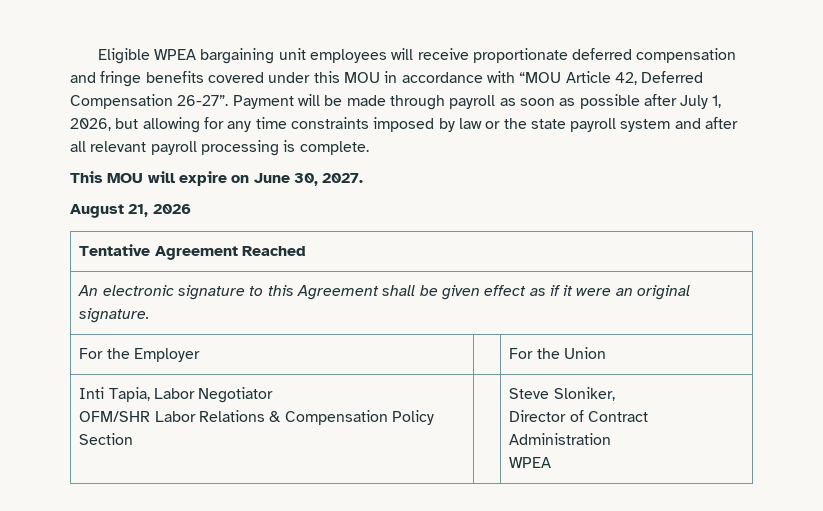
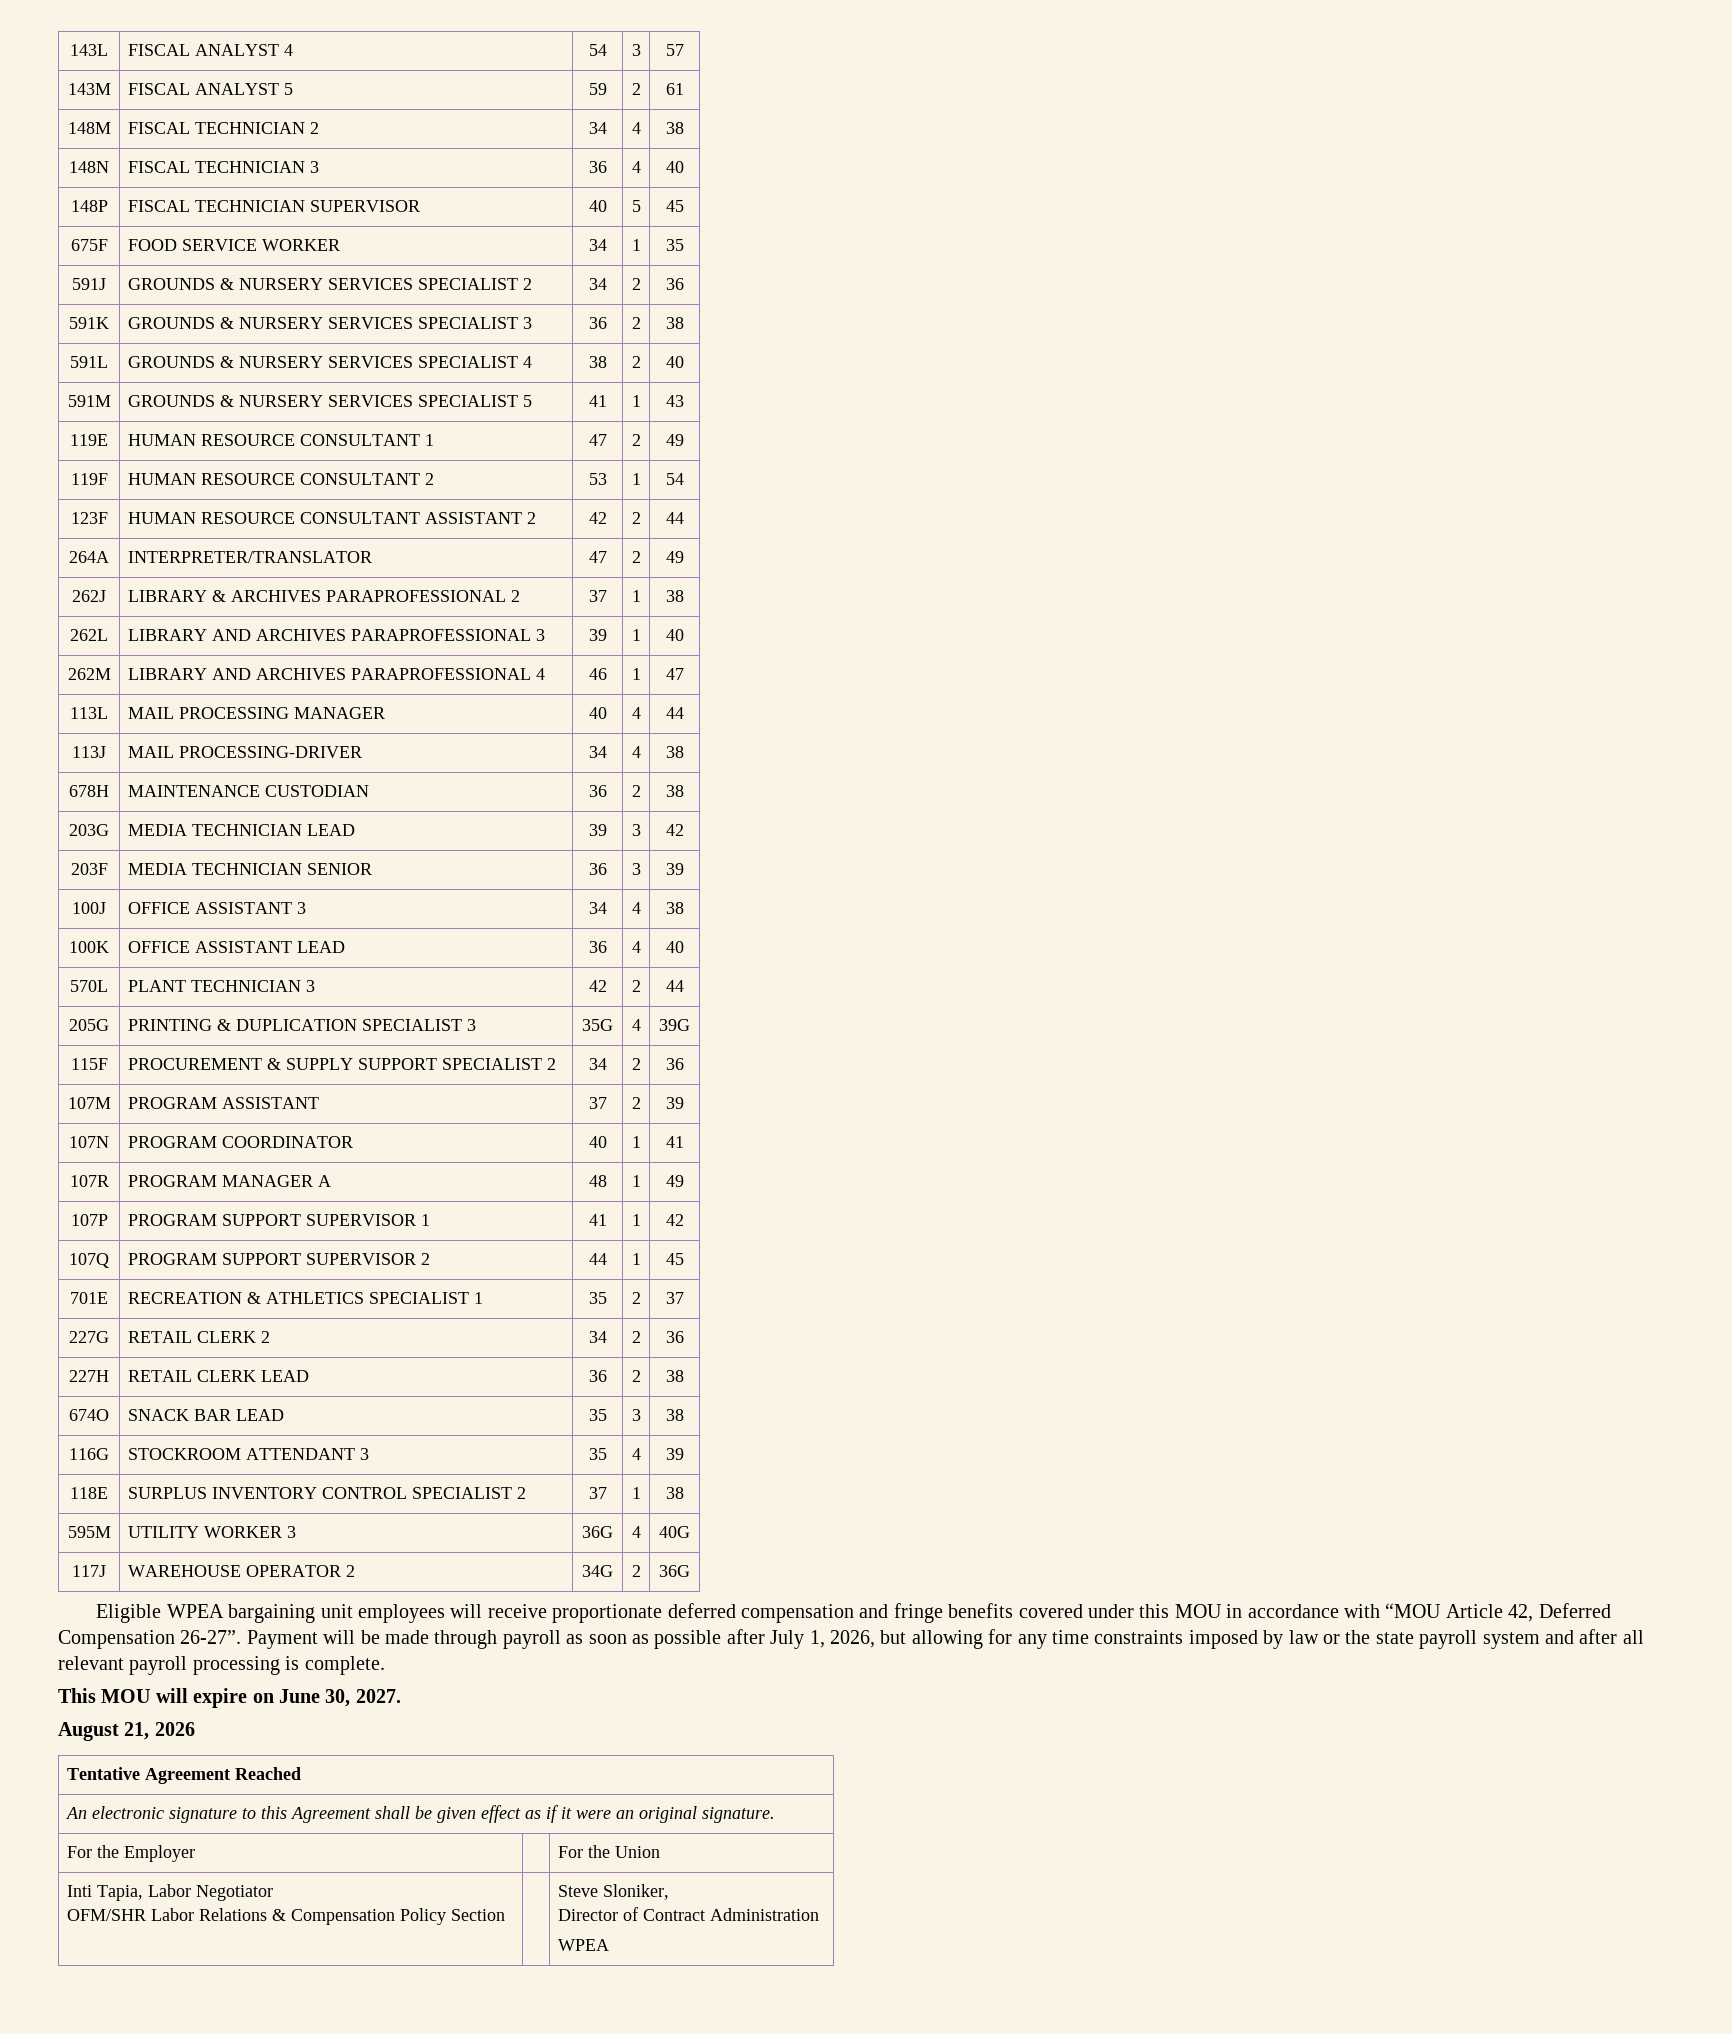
+ 143L | FISCAL ANALYST 4 | 54 | 3 | 57
+ 143M | FISCAL ANALYST 5 | 59 | 2 | 61
+ 148M | FISCAL TECHNICIAN 2 | 34 | 4 | 38
+ 148N | FISCAL TECHNICIAN 3 | 36 | 4 | 40
+ 148P | FISCAL TECHNICIAN SUPERVISOR | 40 | 5 | 45
+ 675F | FOOD SERVICE WORKER | 34 | 1 | 35
+ 591J | GROUNDS & NURSERY SERVICES SPECIALIST 2 | 34 | 2 | 36
+ 591K | GROUNDS & NURSERY SERVICES SPECIALIST 3 | 36 | 2 | 38
+ 591L | GROUNDS & NURSERY SERVICES SPECIALIST 4 | 38 | 2 | 40
+ 591M | GROUNDS & NURSERY SERVICES SPECIALIST 5 | 41 | 1 | 43
+ 119E | HUMAN RESOURCE CONSULTANT 1 | 47 | 2 | 49
+ 119F | HUMAN RESOURCE CONSULTANT 2 | 53 | 1 | 54
+ 123F | HUMAN RESOURCE CONSULTANT ASSISTANT 2 | 42 | 2 | 44
+ 264A | INTERPRETER/TRANSLATOR | 47 | 2 | 49
+ 262J | LIBRARY & ARCHIVES PARAPROFESSIONAL 2 | 37 | 1 | 38
+ 262L | LIBRARY AND ARCHIVES PARAPROFESSIONAL 3 | 39 | 1 | 40
+ 262M | LIBRARY AND ARCHIVES PARAPROFESSIONAL 4 | 46 | 1 | 47
+ 113L | MAIL PROCESSING MANAGER | 40 | 4 | 44
+ 113J | MAIL PROCESSING-DRIVER | 34 | 4 | 38
+ 678H | MAINTENANCE CUSTODIAN | 36 | 2 | 38
+ 203G | MEDIA TECHNICIAN LEAD | 39 | 3 | 42
+ 203F | MEDIA TECHNICIAN SENIOR | 36 | 3 | 39
+ 100J | OFFICE ASSISTANT 3 | 34 | 4 | 38
+ 100K | OFFICE ASSISTANT LEAD | 36 | 4 | 40
+ 570L | PLANT TECHNICIAN 3 | 42 | 2 | 44
+ 205G | PRINTING & DUPLICATION SPECIALIST 3 | 35G | 4 | 39G
+ 115F | PROCUREMENT & SUPPLY SUPPORT SPECIALIST 2 | 34 | 2 | 36
+ 107M | PROGRAM ASSISTANT | 37 | 2 | 39
+ 107N | PROGRAM COORDINATOR | 40 | 1 | 41
+ 107R | PROGRAM MANAGER A | 48 | 1 | 49
+ 107P | PROGRAM SUPPORT SUPERVISOR 1 | 41 | 1 | 42
+ 107Q | PROGRAM SUPPORT SUPERVISOR 2 | 44 | 1 | 45
+ 701E | RECREATION & ATHLETICS SPECIALIST 1 | 35 | 2 | 37
+ 227G | RETAIL CLERK 2 | 34 | 2 | 36
+ 227H | RETAIL CLERK LEAD | 36 | 2 | 38
+ 674O | SNACK BAR LEAD | 35 | 3 | 38
+ 116G | STOCKROOM ATTENDANT 3 | 35 | 4 | 39
+ 118E | SURPLUS INVENTORY CONTROL SPECIALIST 2 | 37 | 1 | 38
+ 595M | UTILITY WORKER 3 | 36G | 4 | 40G
+ 117J | WAREHOUSE OPERATOR 2 | 34G | 2 | 36G

